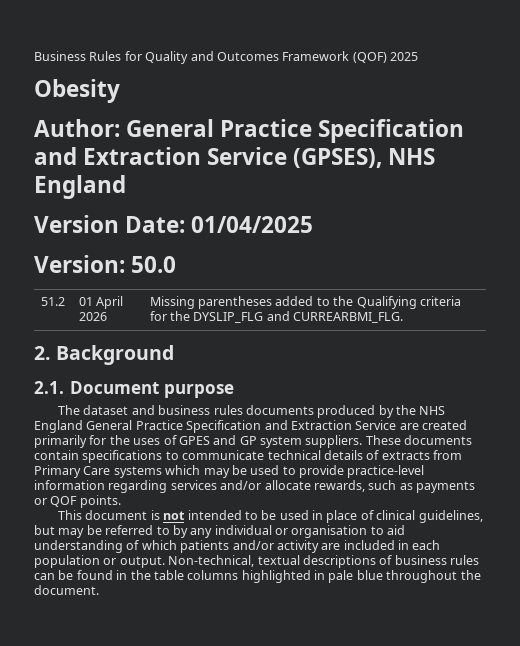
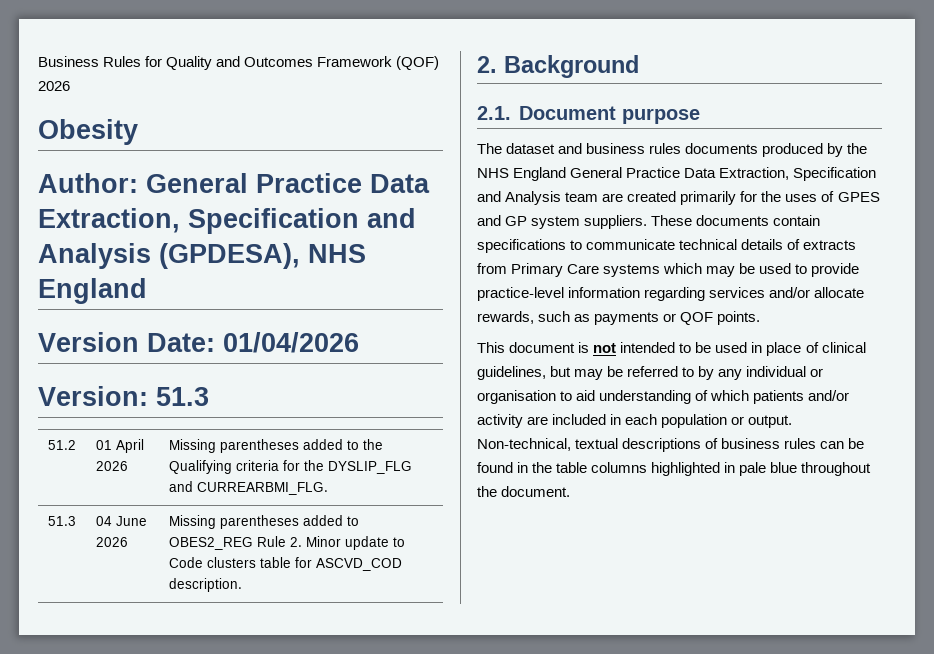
- Business Rules for Quality and Outcomes Framework (QOF) 2025
+ Business Rules for Quality and Outcomes Framework (QOF) 2026
- Author: General Practice Specification and Extraction Service (GPSES), NHS England
+ Author: General Practice Data Extraction, Specification and Analysis (GPDESA), NHS England
- Version Date: 01/04/2025
+ Version Date: 01/04/2026
- Version: 50.0
+ Version: 51.3
+ 51.3 | 04 June 2026 | Missing parentheses added to OBES2_REG Rule 2. Minor update to Code clusters table for ASCVD_COD description.
- The dataset and business rules documents produced by the NHS England General Practice Specification and Extraction Service are created primarily for the uses of GPES and GP system suppliers.
+ The dataset and business rules documents produced by the NHS England General Practice Data Extraction, Specification and Analysis team are created primarily for the uses of GPES and GP system suppliers.

